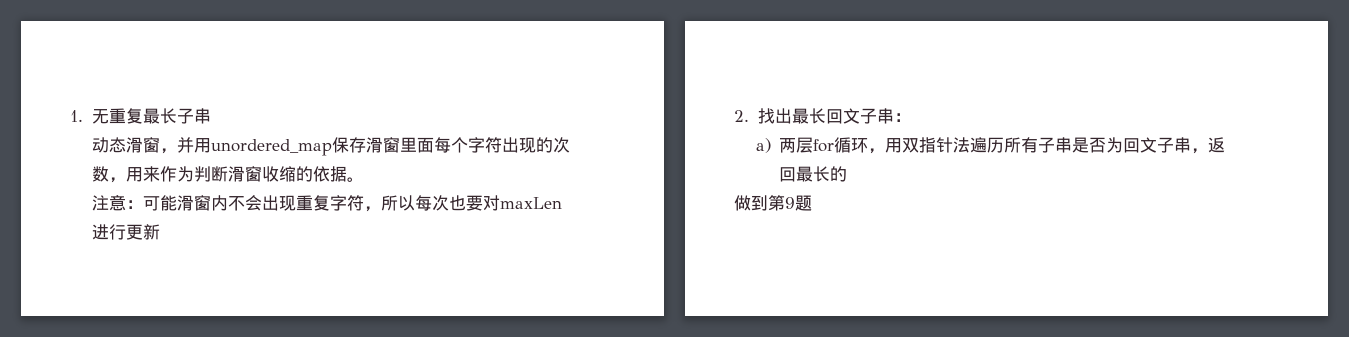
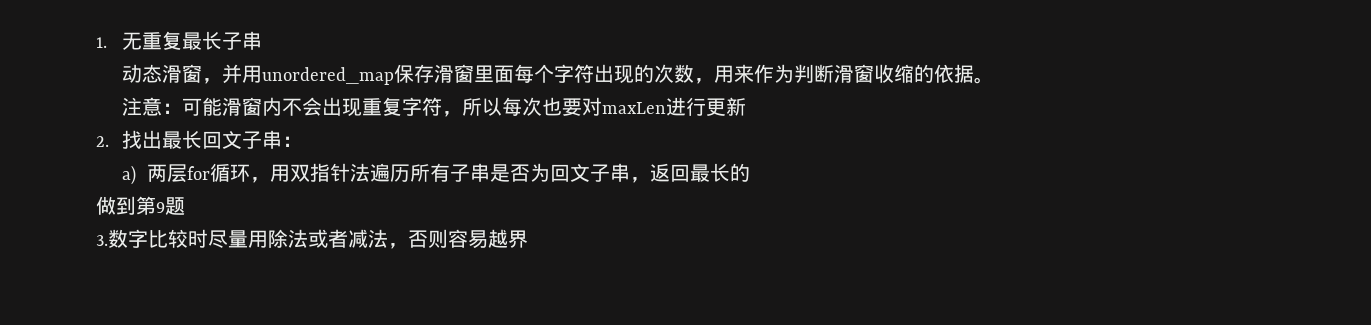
+ 3.数字比较时尽量用除法或者减法，否则容易越界

